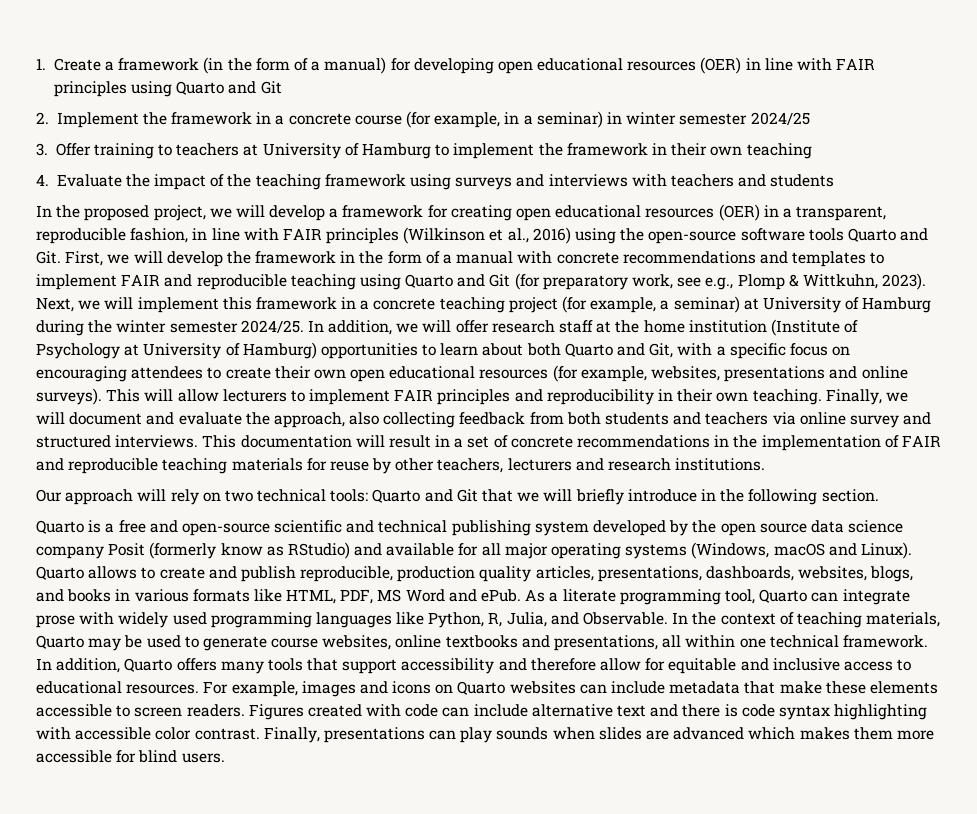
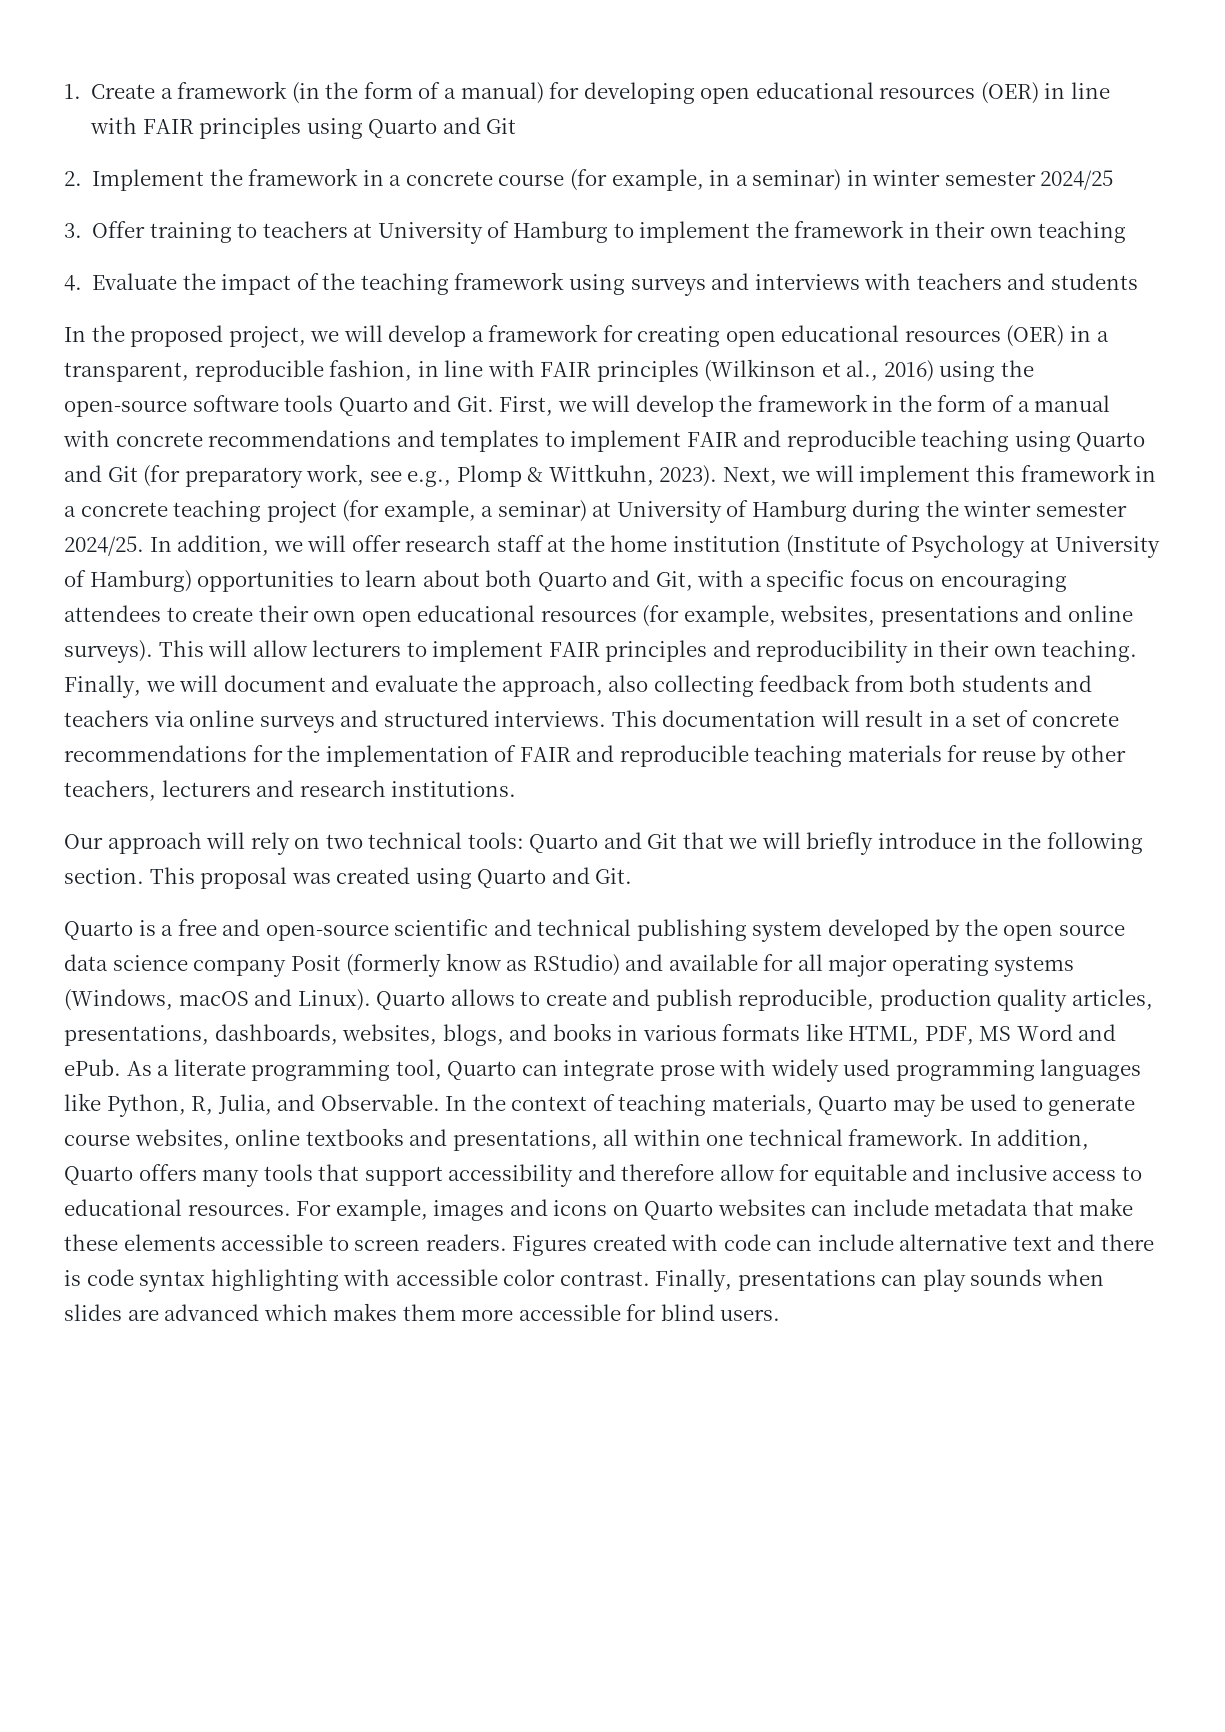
- Finally, we will document and evaluate the approach, also collecting feedback from both students and teachers via online survey and structured interviews.
+ Finally, we will document and evaluate the approach, also collecting feedback from both students and teachers via online surveys and structured interviews.
- This documentation will result in a set of concrete recommendations in the implementation of FAIR and reproducible teaching materials for reuse by other teachers, lecturers and research institutions.
+ This documentation will result in a set of concrete recommendations for the implementation of FAIR and reproducible teaching materials for reuse by other teachers, lecturers and research institutions.
+ This proposal was created using Quarto and Git.

